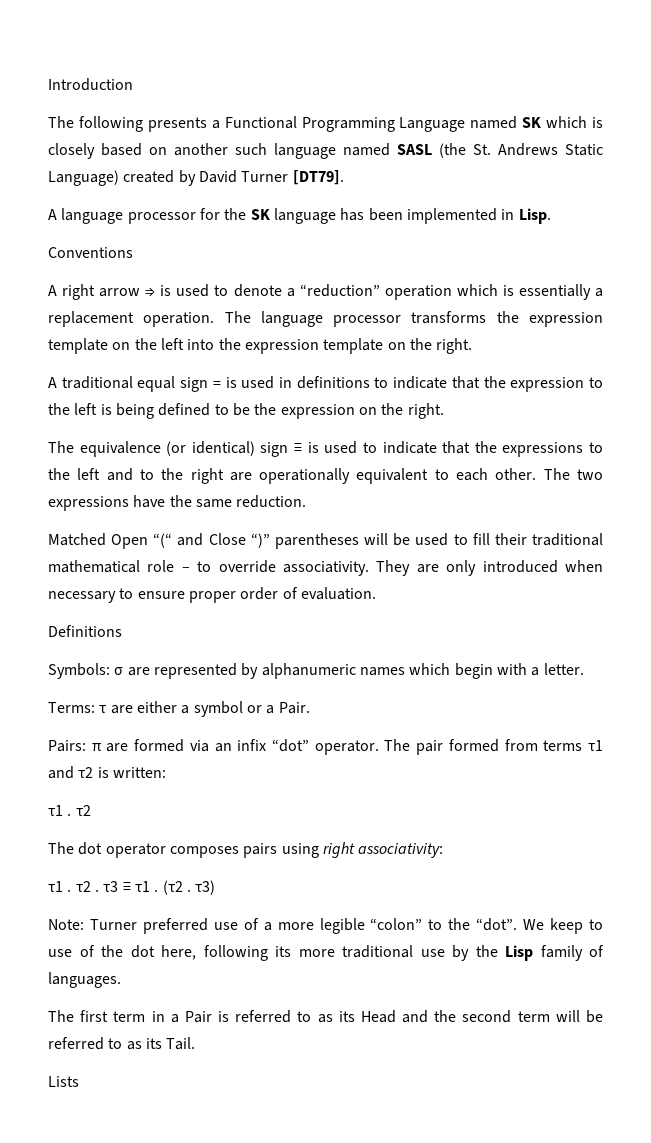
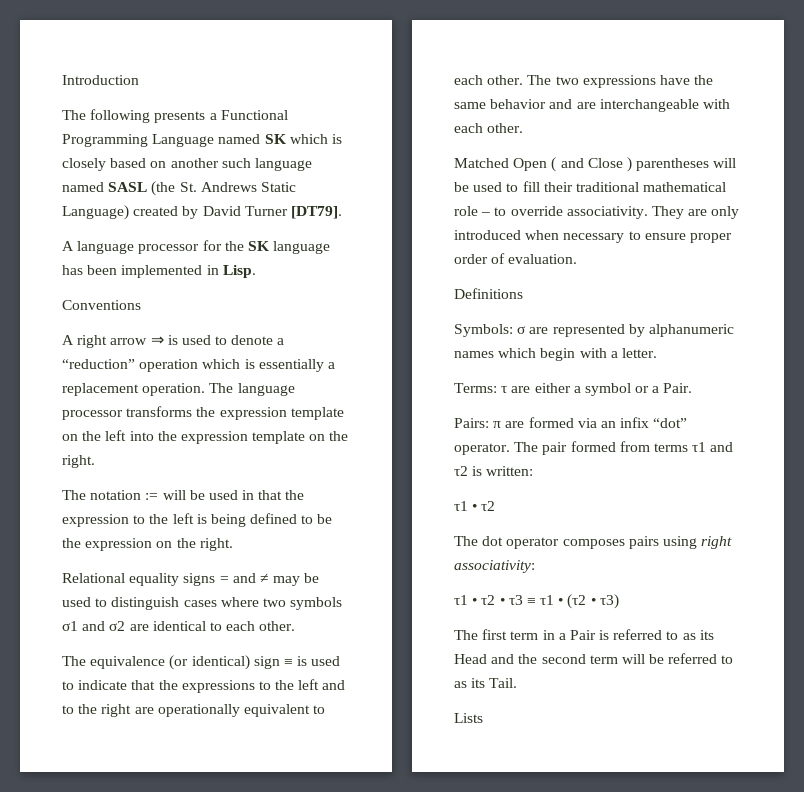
- A traditional equal sign = is used in definitions to indicate that the expression to the left is being defined to be the expression on the right.
+ The notation := will be used in that the expression to the left is being defined to be the expression on the right.
+ Relational equality signs = and ≠ may be used to distinguish cases where two symbols σ1 and σ2 are identical to each other.
- The two expressions have the same reduction.
+ The two expressions have the same behavior and are interchangeable with each other.
- Matched Open “(“ and Close “)” parentheses will be used to fill their traditional mathematical role – to override associativity.
+ Matched Open ( and Close ) parentheses will be used to fill their traditional mathematical role – to override associativity.
  The pair formed from terms τ1 and τ2 is written:
- τ1 . τ2
+ τ1 • τ2
- τ1 . τ2 . τ3 ≡ τ1 . (τ2 . τ3)
- Note: Turner preferred use of a more legible “colon” to the “dot”. We keep to use of the dot here, following its more traditional use by the Lisp family of languages.
+ τ1 • τ2 • τ3 ≡ τ1 • (τ2 • τ3)

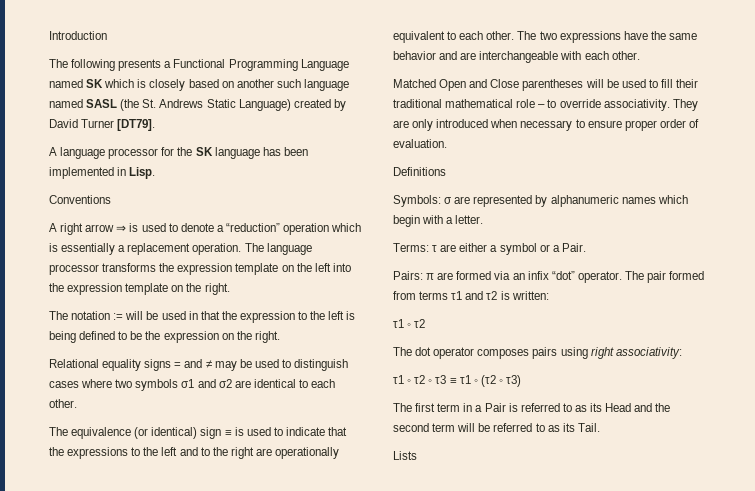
- Matched Open ( and Close ) parentheses will be used to fill their traditional mathematical role – to override associativity.
+ Matched Open and Close parentheses will be used to fill their traditional mathematical role – to override associativity.
  The pair formed from terms τ1 and τ2 is written:
- τ1 • τ2
+ τ1 ◦ τ2
- τ1 • τ2 • τ3 ≡ τ1 • (τ2 • τ3)
+ τ1 ◦ τ2 ◦ τ3 ≡ τ1 ◦ (τ2 ◦ τ3)

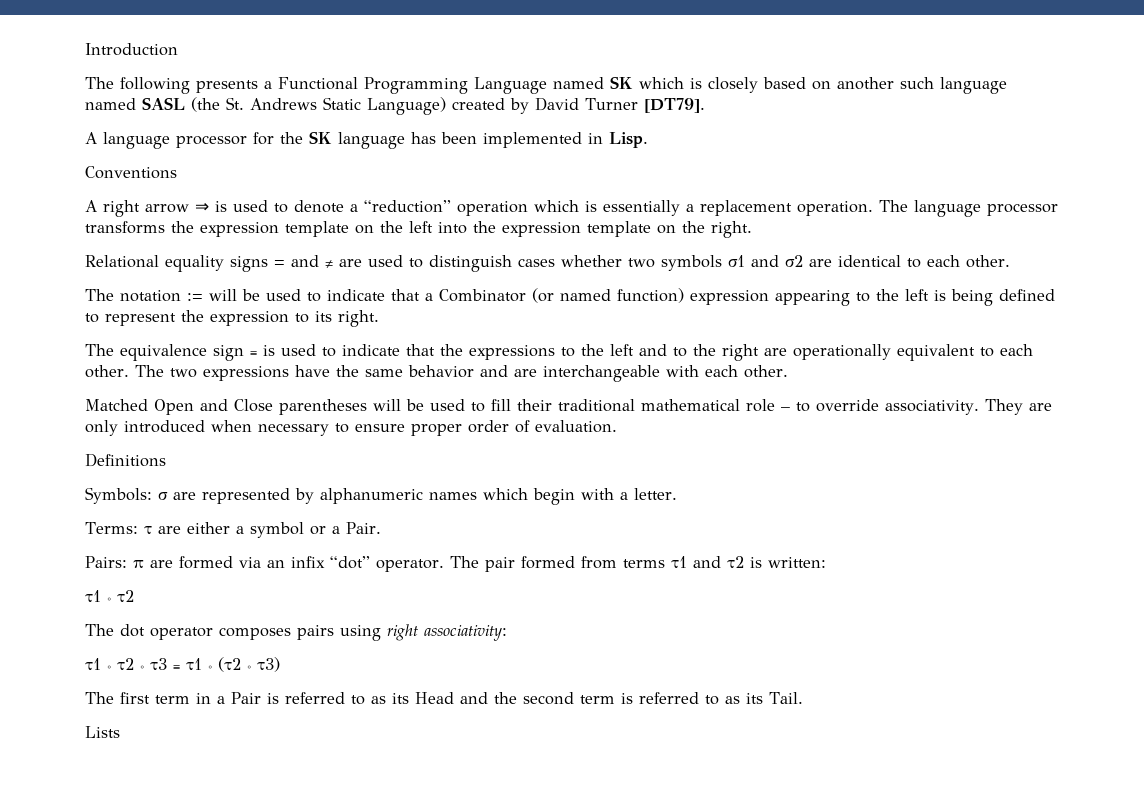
- The notation := will be used in that the expression to the left is being defined to be the expression on the right.
- Relational equality signs = and ≠ may be used to distinguish cases where two symbols σ1 and σ2 are identical to each other.
+ Relational equality signs = and ≠ are used to distinguish cases whether two symbols σ1 and σ2 are identical to each other.
+ The notation := will be used to indicate that a Combinator (or named function) expression appearing to the left is being defined to represent the expression to its right.
- The equivalence (or identical) sign ≡ is used to indicate that the expressions to the left and to the right are operationally equivalent to each other.
+ The equivalence sign ≡ is used to indicate that the expressions to the left and to the right are operationally equivalent to each other.
- The first term in a Pair is referred to as its Head and the second term will be referred to as its Tail.
+ The first term in a Pair is referred to as its Head and the second term is referred to as its Tail.

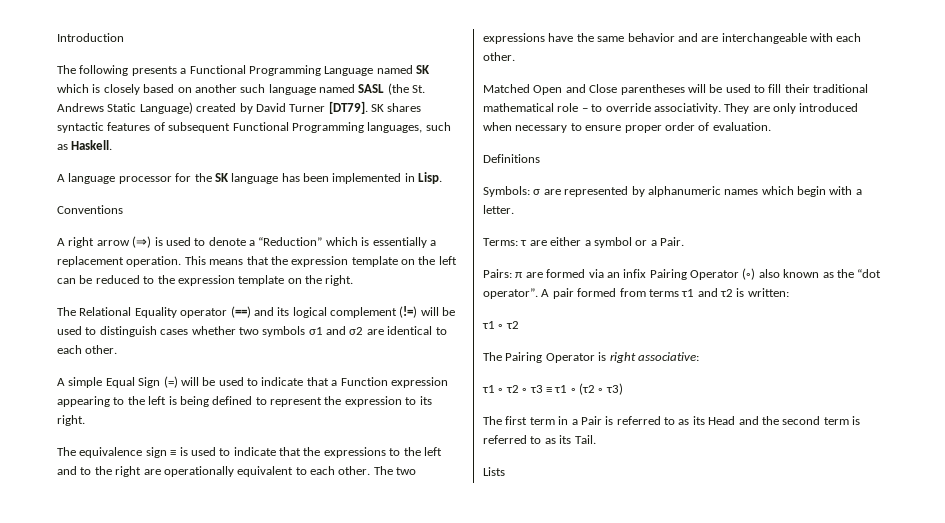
+ SK shares syntactic features of subsequent Functional Programming languages, such as Haskell.
- A right arrow ⇒ is used to denote a “reduction” operation which is essentially a replacement operation.
+ A right arrow (⇒) is used to denote a “Reduction” which is essentially a replacement operation.
- The language processor transforms the expression template on the left into the expression template on the right.
+ This means that the expression template on the left can be reduced to the expression template on the right.
- Relational equality signs = and ≠ are used to distinguish cases whether two symbols σ1 and σ2 are identical to each other.
+ The Relational Equality operator (==) and its logical complement (!=) will be used to distinguish cases whether two symbols σ1 and σ2 are identical to each other.
- The notation := will be used to indicate that a Combinator (or named function) expression appearing to the left is being defined to represent the expression to its right.
+ A simple Equal Sign (=) will be used to indicate that a Function expression appearing to the left is being defined to represent the expression to its right.
- Pairs: π are formed via an infix “dot” operator. The pair formed from terms τ1 and τ2 is written:
+ Pairs: π are formed via an infix Pairing Operator (◦) also known as the “dot operator”. A pair formed from terms τ1 and τ2 is written:
- The dot operator composes pairs using right associativity:
+ The Pairing Operator is right associative:

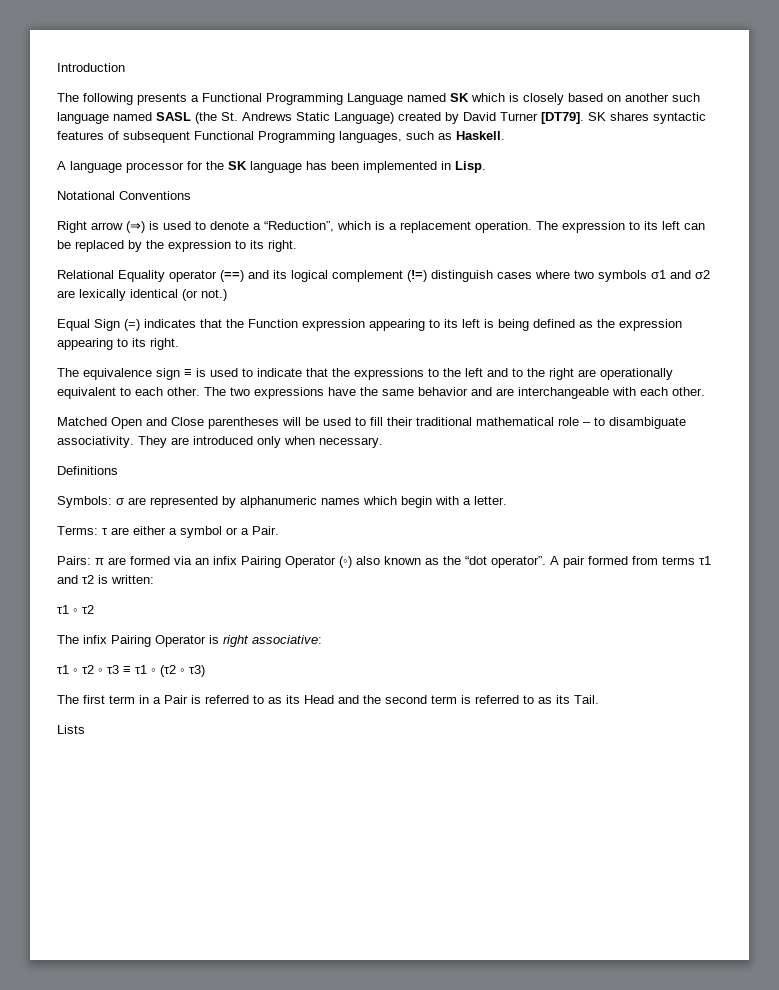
- Conventions
+ Notational Conventions
- A right arrow (⇒) is used to denote a “Reduction” which is essentially a replacement operation.
+ Right arrow (⇒) is used to denote a “Reduction”, which is a replacement operation.
- This means that the expression template on the left can be reduced to the expression template on the right.
- The Relational Equality operator (==) and its logical complement (!=) will be used to distinguish cases whether two symbols σ1 and σ2 are identical to each other.
- A simple Equal Sign (=) will be used to indicate that a Function expression appearing to the left is being defined to represent the expression to its right.
+ The expression to its left can be replaced by the expression to its right.
+ Relational Equality operator (==) and its logical complement (!=) distinguish cases where two symbols σ1 and σ2 are lexically identical (or not.)
+ Equal Sign (=) indicates that the Function expression appearing to its left is being defined as the expression appearing to its right.
- Matched Open and Close parentheses will be used to fill their traditional mathematical role – to override associativity.
+ Matched Open and Close parentheses will be used to fill their traditional mathematical role – to disambiguate associativity.
- They are only introduced when necessary to ensure proper order of evaluation.
+ They are introduced only when necessary.
- The Pairing Operator is right associative:
+ The infix Pairing Operator is right associative:

